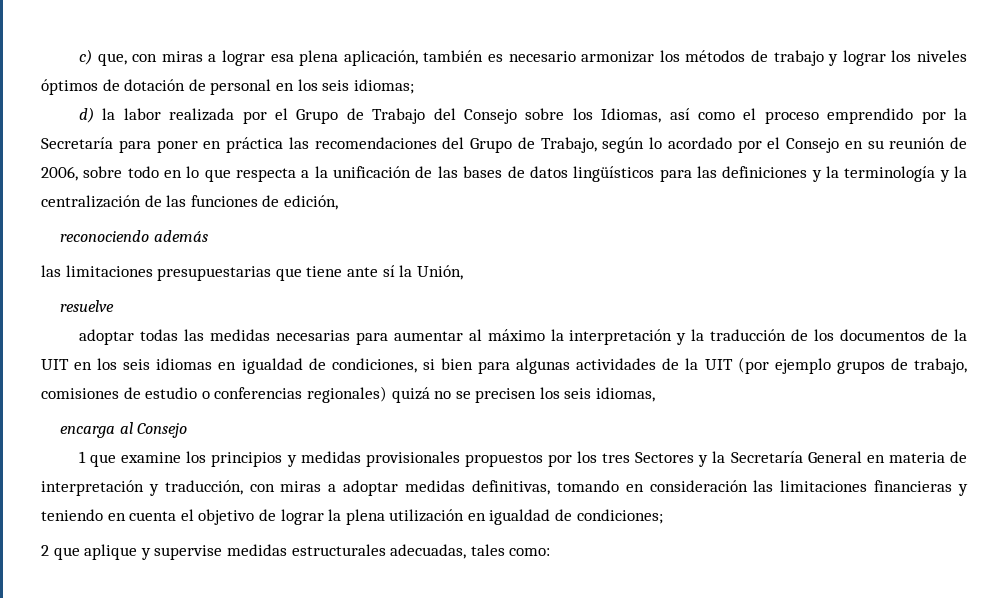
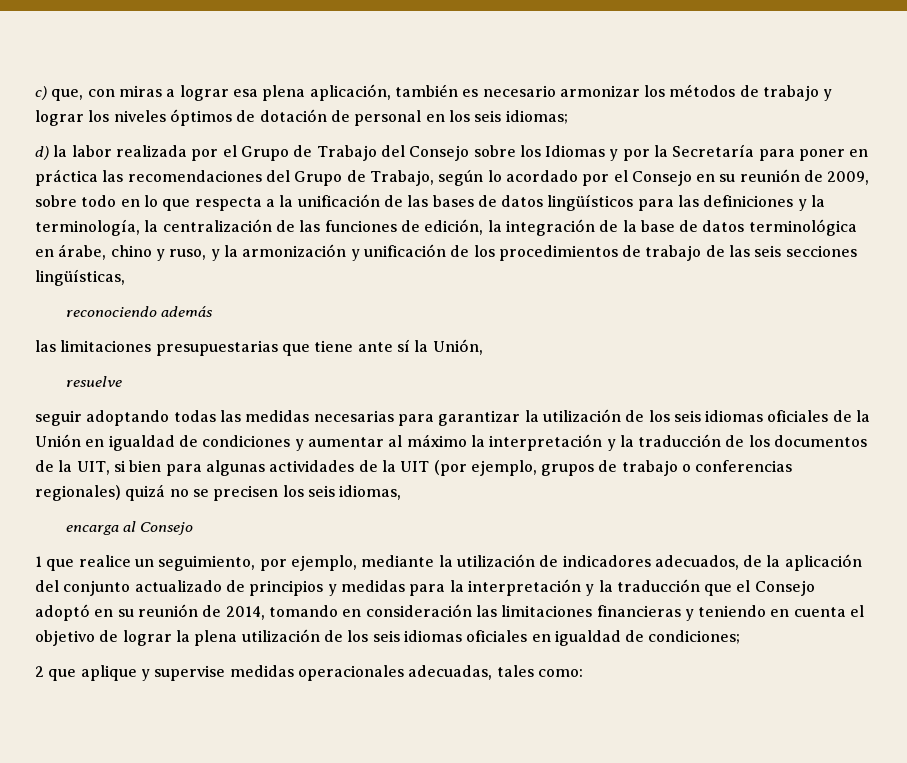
- d) la labor realizada por el Grupo de Trabajo del Consejo sobre los Idiomas, así como el proceso emprendido por la Secretaría para poner en práctica las recomendaciones del Grupo de Trabajo, según lo acordado por el Consejo en su reunión de 2006, sobre todo en lo que respecta a la unificación de las bases de datos lingüísticos para las definiciones y la terminología y la centralización de las funciones de edición,
+ d) la labor realizada por el Grupo de Trabajo del Consejo sobre los Idiomas y por la Secretaría para poner en práctica las recomendaciones del Grupo de Trabajo, según lo acordado por el Consejo en su reunión de 2009, sobre todo en lo que respecta a la unificación de las bases de datos lingüísticos para las definiciones y la terminología, la centralización de las funciones de edición, la integración de la base de datos terminológica en árabe, chino y ruso, y la armonización y unificación de los procedimientos de trabajo de las seis secciones lingüísticas,
- adoptar todas las medidas necesarias para aumentar al máximo la interpretación y la traducción de los documentos de la UIT en los seis idiomas en igualdad de condiciones, si bien para algunas actividades de la UIT (por ejemplo grupos de trabajo, comisiones de estudio o conferencias regionales) quizá no se precisen los seis idiomas,
+ seguir adoptando todas las medidas necesarias para garantizar la utilización de los seis idiomas oficiales de la Unión en igualdad de condiciones y aumentar al máximo la interpretación y la traducción de los documentos de la UIT, si bien para algunas actividades de la UIT (por ejemplo, grupos de trabajo o conferencias regionales) quizá no se precisen los seis idiomas,
- 1 que examine los principios y medidas provisionales propuestos por los tres Sectores y la Secretaría General en materia de interpretación y traducción, con miras a adoptar medidas definitivas, tomando en consideración las limitaciones financieras y teniendo en cuenta el objetivo de lograr la plena utilización en igualdad de condiciones;
+ 1 que realice un seguimiento, por ejemplo, mediante la utilización de indicadores adecuados, de la aplicación del conjunto actualizado de principios y medidas para la interpretación y la traducción que el Consejo adoptó en su reunión de 2014, tomando en consideración las limitaciones financieras y teniendo en cuenta el objetivo de lograr la plena utilización de los seis idiomas oficiales en igualdad de condiciones;
- 2 que aplique y supervise medidas estructurales adecuadas, tales como:
+ 2 que aplique y supervise medidas operacionales adecuadas, tales como:

